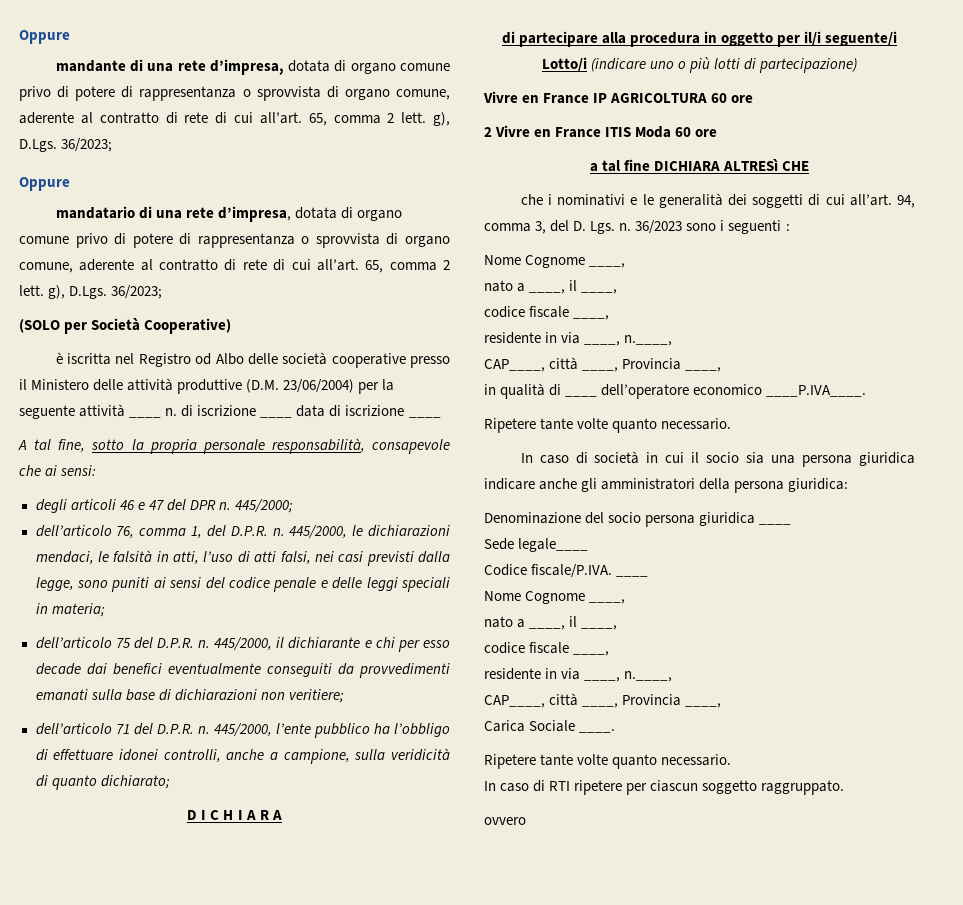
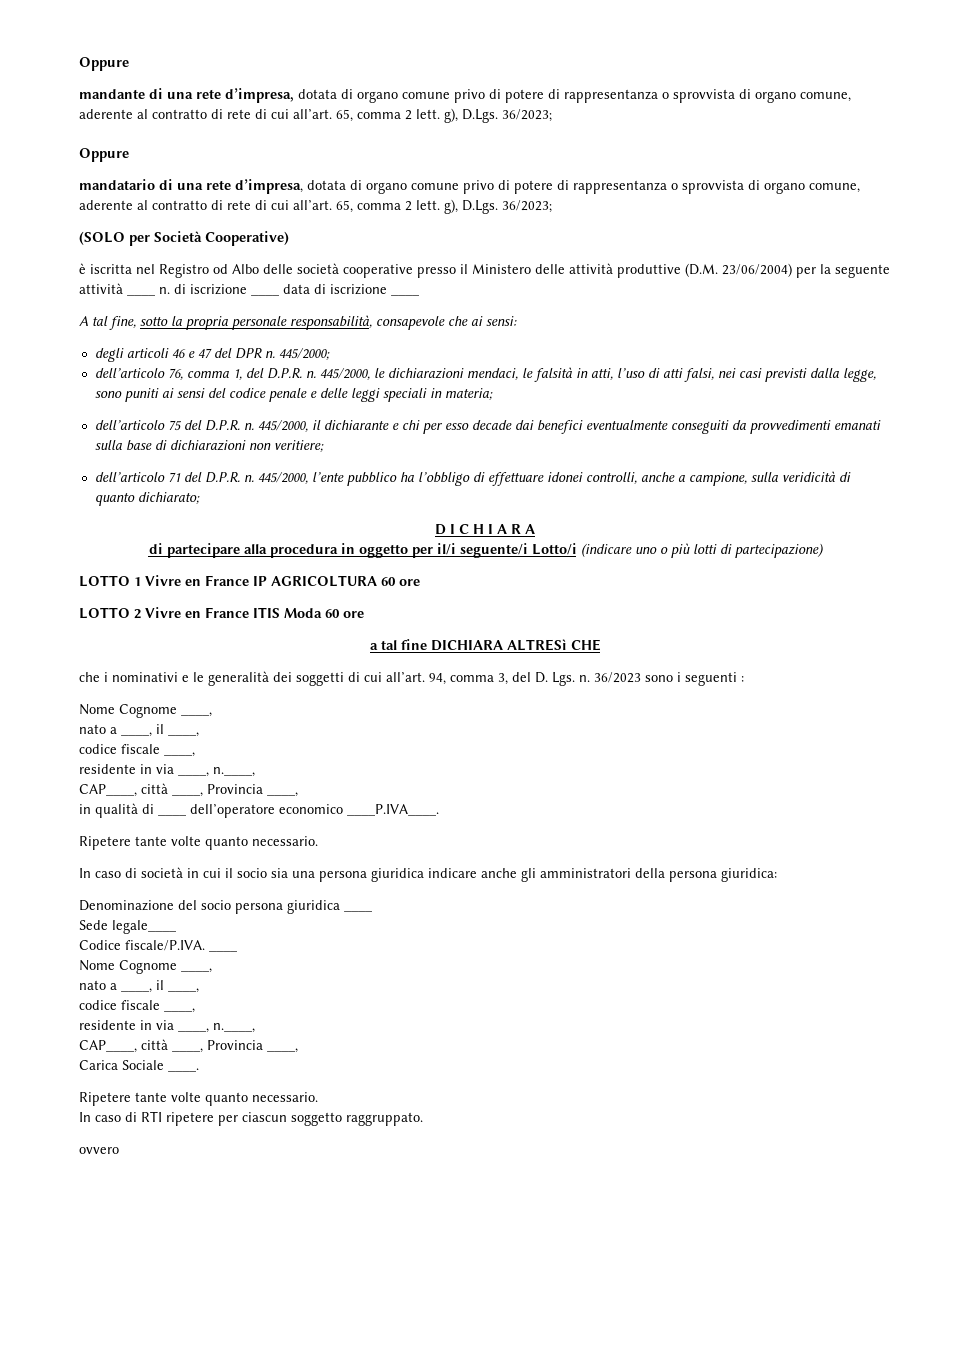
- Vivre en France IP AGRICOLTURA 60 ore
+ LOTTO 1 Vivre en France IP AGRICOLTURA 60 ore
- 2 Vivre en France ITIS Moda 60 ore
+ LOTTO 2 Vivre en France ITIS Moda 60 ore

